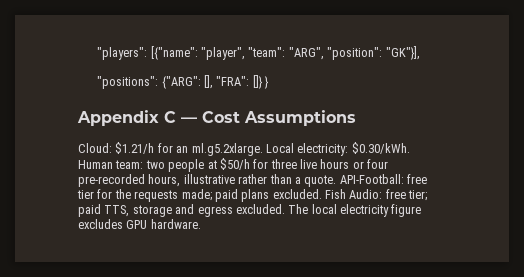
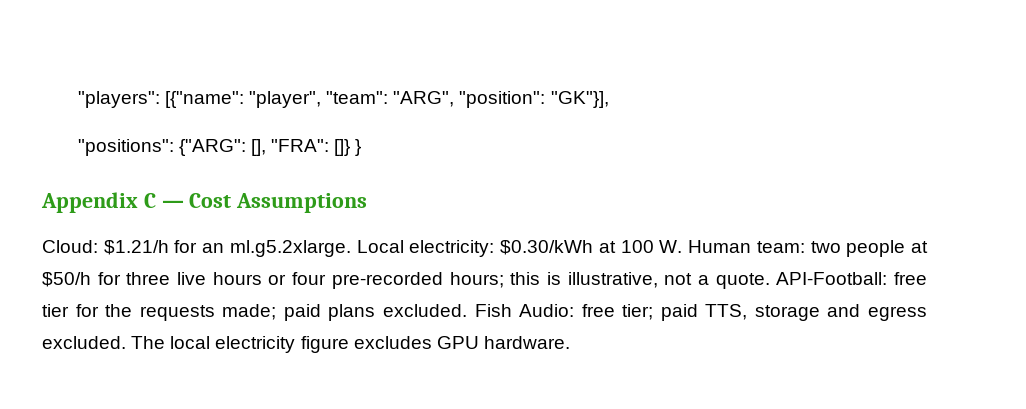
- Cloud: $1.21/h for an ml.g5.2xlarge. Local electricity: $0.30/kWh. Human team: two people at $50/h for three live hours or four pre-recorded hours, illustrative rather than a quote.
+ Cloud: $1.21/h for an ml.g5.2xlarge. Local electricity: $0.30/kWh at 100 W. Human team: two people at $50/h for three live hours or four pre-recorded hours; this is illustrative, not a quote.

